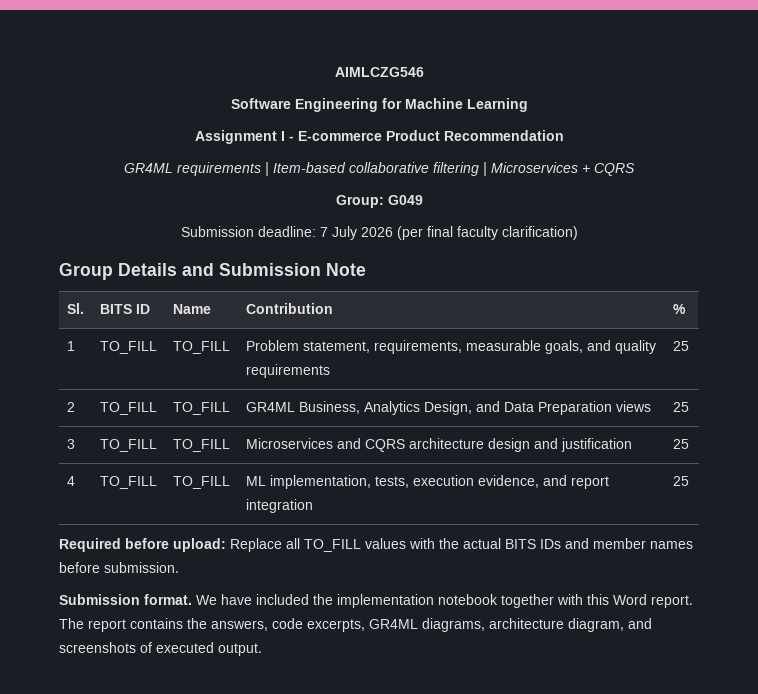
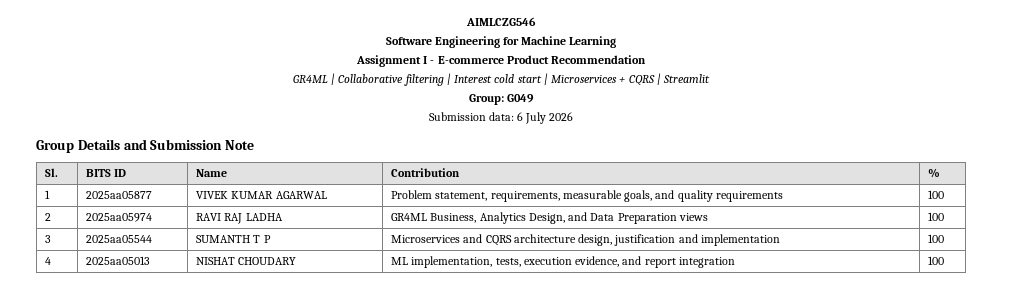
- GR4ML requirements | Item-based collaborative filtering | Microservices + CQRS
+ GR4ML | Collaborative filtering | Interest cold start | Microservices + CQRS | Streamlit
- Submission deadline: 7 July 2026 (per final faculty clarification)
+ Submission data: 6 July 2026
- 1 | TO_FILL | TO_FILL | Problem statement, requirements, measurable goals, and quality requirements | 25
+ 1 | 2025aa05877 | VIVEK KUMAR AGARWAL | Problem statement, requirements, measurable goals, and quality requirements | 100
- 2 | TO_FILL | TO_FILL | GR4ML Business, Analytics Design, and Data Preparation views | 25
+ 2 | 2025aa05974 | RAVI RAJ LADHA | GR4ML Business, Analytics Design, and Data Preparation views | 100
- 3 | TO_FILL | TO_FILL | Microservices and CQRS architecture design and justification | 25
- 4 | TO_FILL | TO_FILL | ML implementation, tests, execution evidence, and report integration | 25
- Required before upload: Replace all TO_FILL values with the actual BITS IDs and member names before submission.
- Submission format. We have included the implementation notebook together with this Word report. The report contains the answers, code excerpts, GR4ML diagrams, architecture diagram, and screenshots of executed output.
+ 3 | 2025aa05544 | SUMANTH T P | Microservices and CQRS architecture design, justification and implementation | 100
+ 4 | 2025aa05013 | NISHAT CHOUDARY | ML implementation, tests, execution evidence, and report integration | 100

